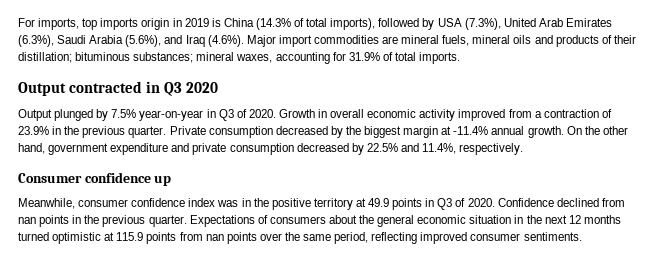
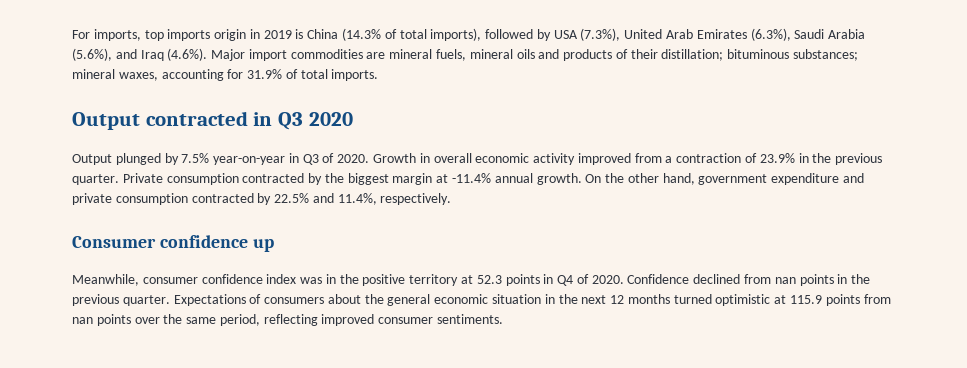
- Private consumption decreased by the biggest margin at -11.4% annual growth.
+ Private consumption contracted by the biggest margin at -11.4% annual growth.
- On the other hand, government expenditure and private consumption decreased by 22.5% and 11.4%, respectively.
+ On the other hand, government expenditure and private consumption contracted by 22.5% and 11.4%, respectively.
- Meanwhile, consumer confidence index was in the positive territory at 49.9 points in Q3 of 2020.
+ Meanwhile, consumer confidence index was in the positive territory at 52.3 points in Q4 of 2020.

